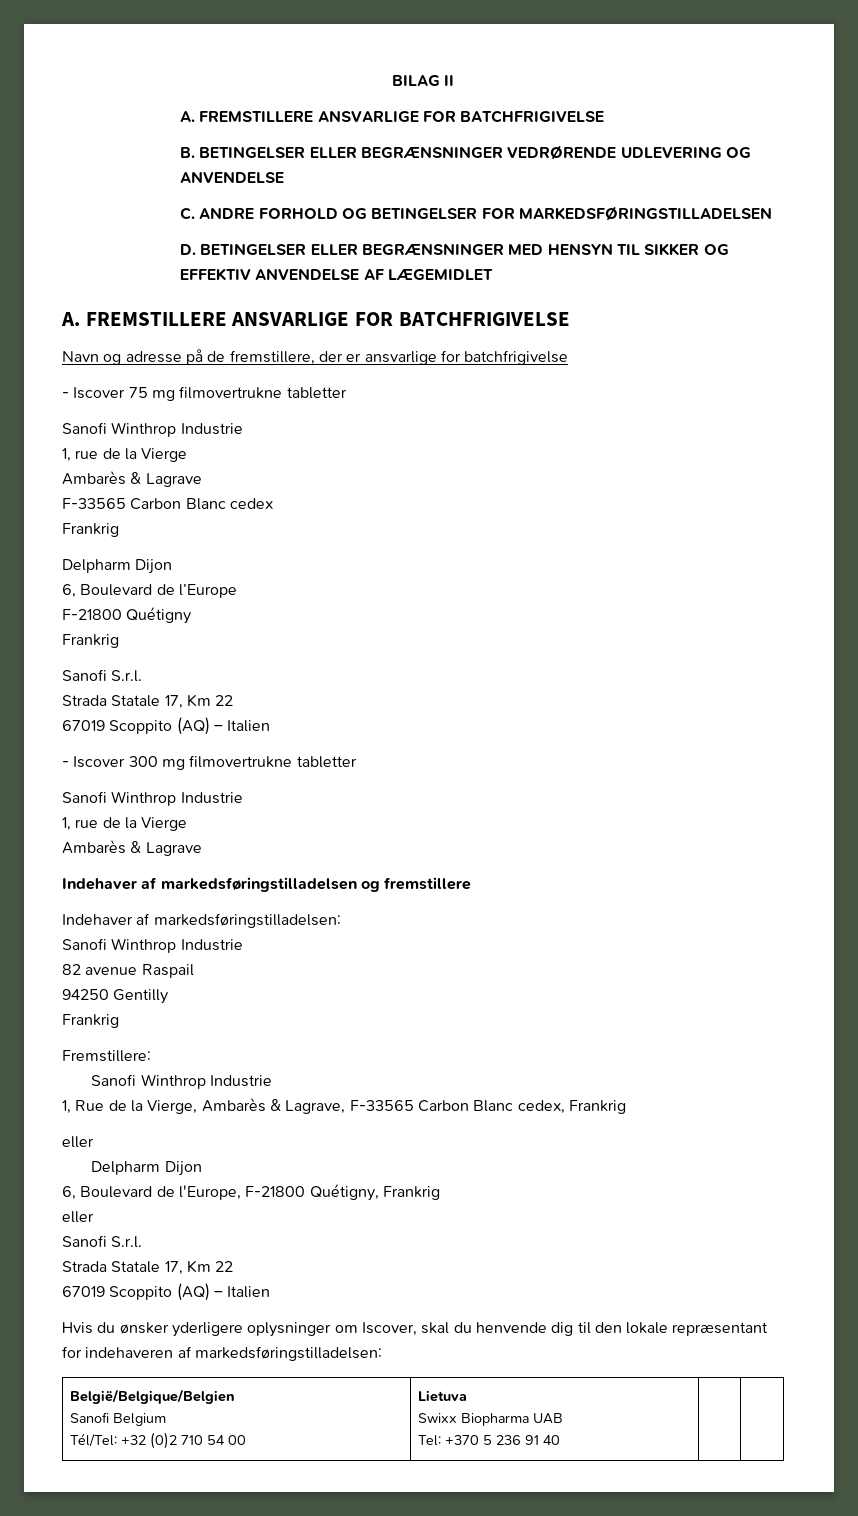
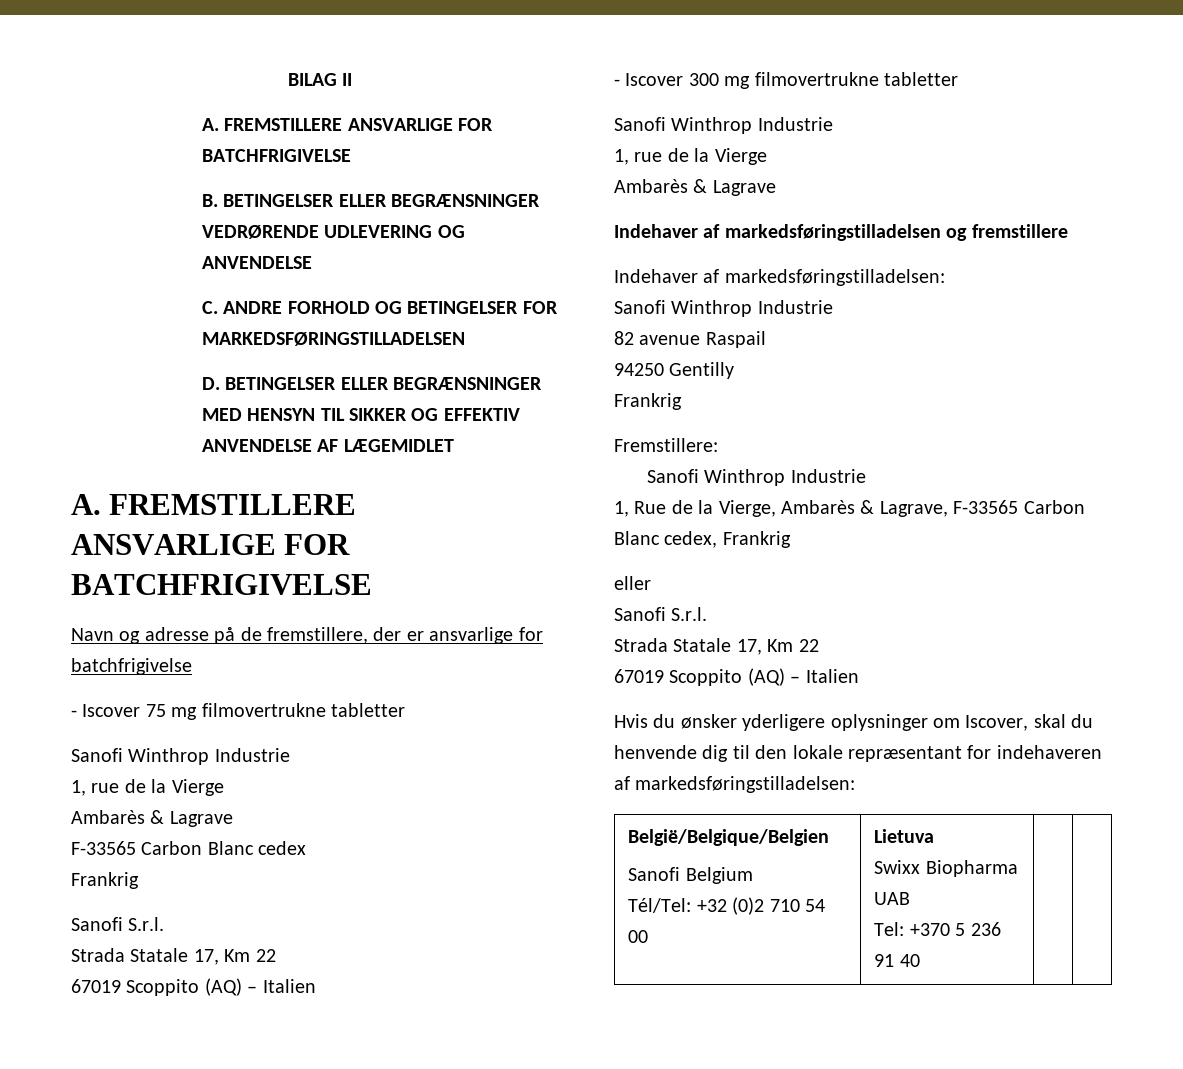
  F-33565 Carbon Blanc cedex
- Frankrig
- Delpharm Dijon
- 6, Boulevard de l’Europe
- F-21800 Quétigny
  1, Rue de la Vierge, Ambarès & Lagrave, F-33565 Carbon Blanc cedex, Frankrig
- eller
- Delpharm Dijon
- 6, Boulevard de l'Europe, F-21800 Quétigny, Frankrig

